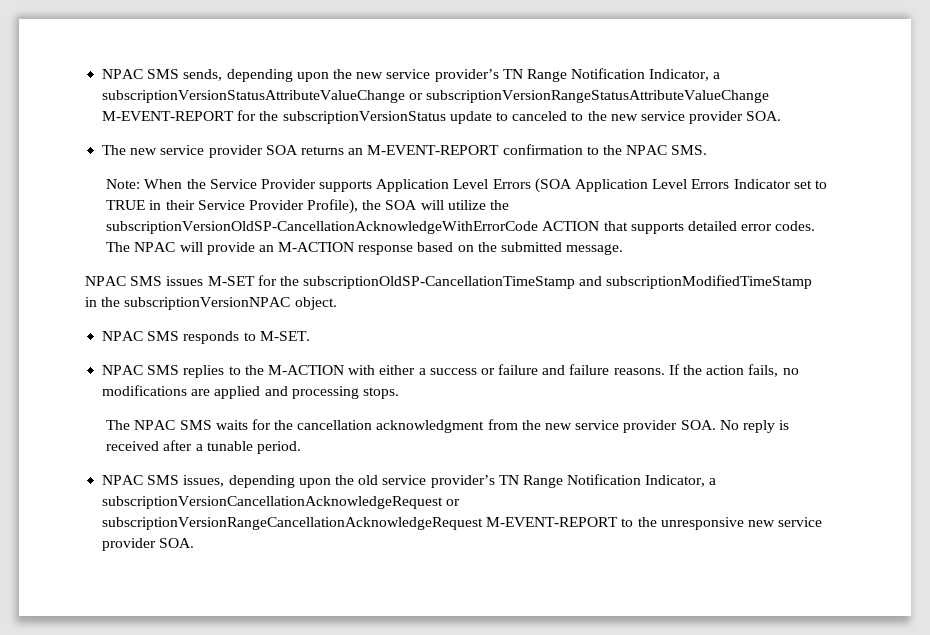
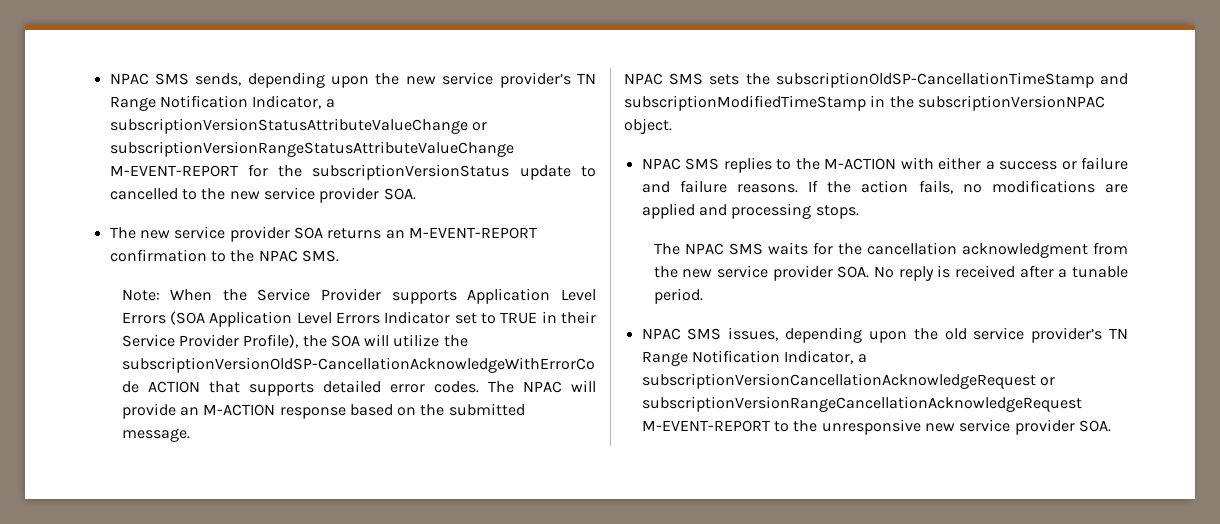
- NPAC SMS sends, depending upon the new service provider’s TN Range Notification Indicator, a subscriptionVersionStatusAttributeValueChange or subscriptionVersionRangeStatusAttributeValueChange M-EVENT-REPORT for the subscriptionVersionStatus update to canceled to the new service provider SOA.
+ NPAC SMS sends, depending upon the new service provider’s TN Range Notification Indicator, a subscriptionVersionStatusAttributeValueChange or subscriptionVersionRangeStatusAttributeValueChange M-EVENT-REPORT for the subscriptionVersionStatus update to cancelled to the new service provider SOA.
- NPAC SMS issues M-SET for the subscriptionOldSP-CancellationTimeStamp and subscriptionModifiedTimeStamp in the subscriptionVersionNPAC object.
+ NPAC SMS sets the subscriptionOldSP-CancellationTimeStamp and subscriptionModifiedTimeStamp in the subscriptionVersionNPAC object.
- NPAC SMS responds to M-SET.

